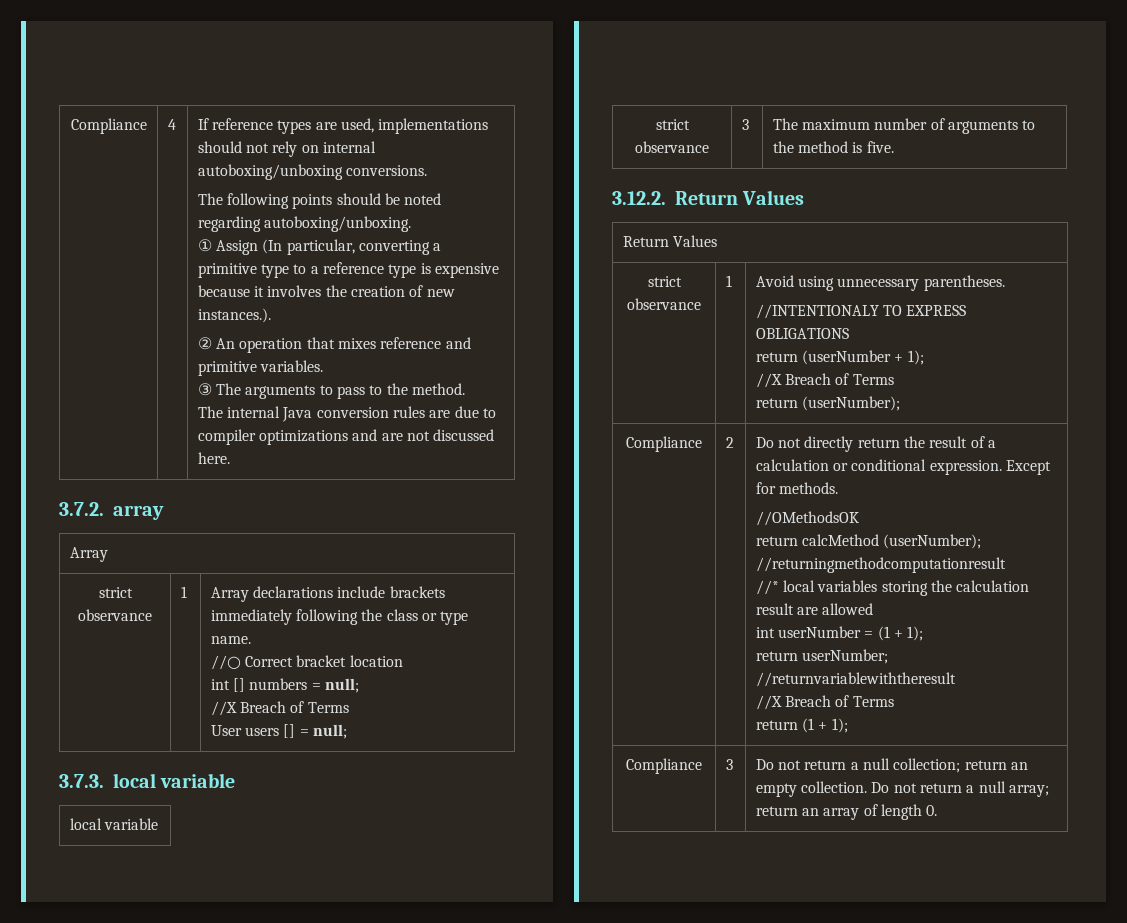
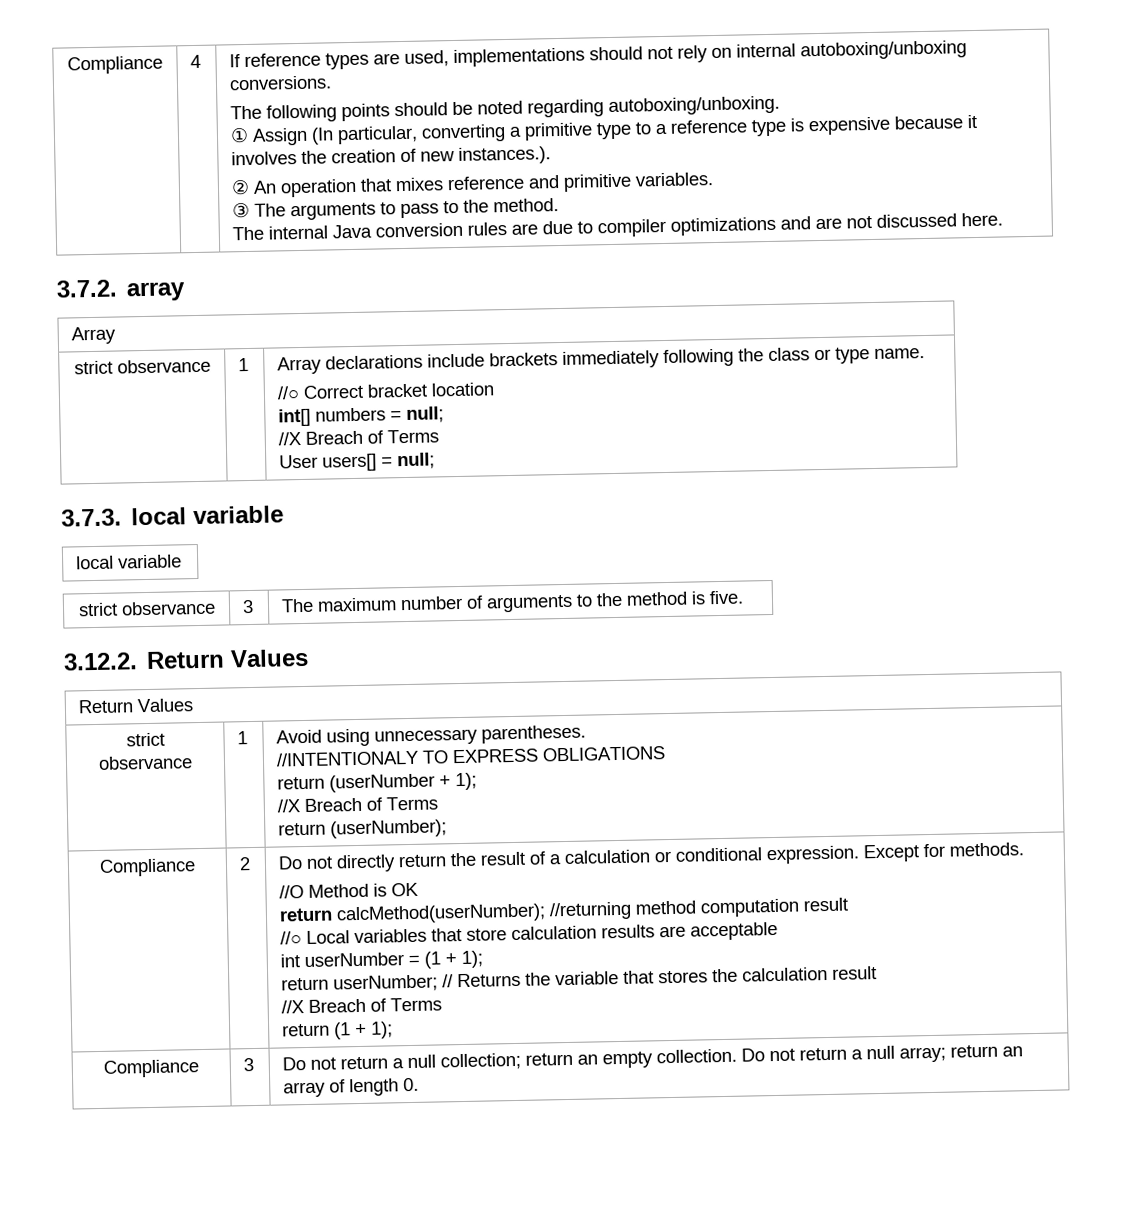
  strict observance | 1 | Array declarations include brackets immediately following the class or type name.
  //○ Correct bracket location
- int [] numbers = null;
+ int[] numbers = null;
  //X Breach of Terms
- User users [] = null;
+ User users[] = null;
- //OMethodsOK
- return calcMethod (userNumber); //returningmethodcomputationresult
- //* local variables storing the calculation result are allowed
+ //O Method is OK
+ return calcMethod(userNumber); //returning method computation result
+ //○ Local variables that store calculation results are acceptable
- return userNumber; //returnvariablewiththeresult
+ return userNumber; // Returns the variable that stores the calculation result

